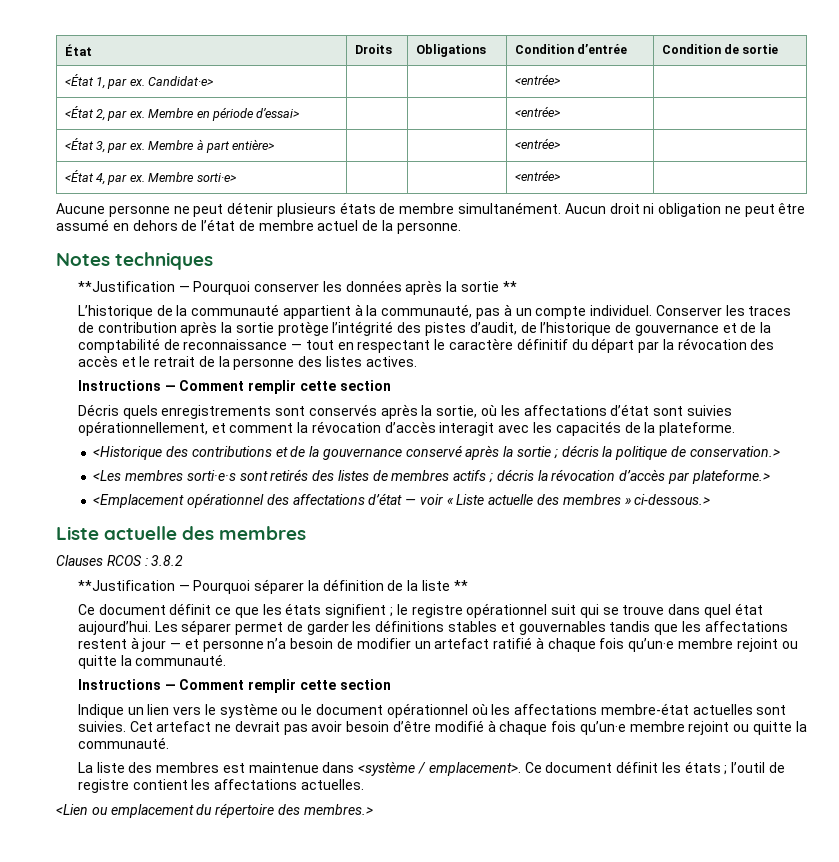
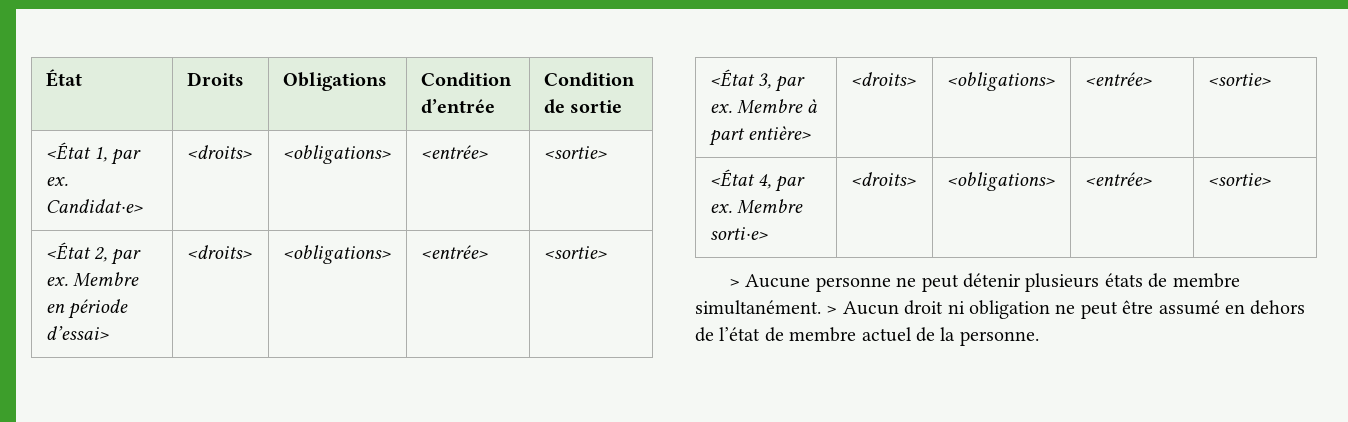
- <État 1, par ex. Candidat·e> | | | <entrée> |
+ <État 1, par ex. Candidat·e> | <droits> | <obligations> | <entrée> | <sortie>
- <État 2, par ex. Membre en période d’essai> | | | <entrée> |
+ <État 2, par ex. Membre en période d’essai> | <droits> | <obligations> | <entrée> | <sortie>
- <État 3, par ex. Membre à part entière> | | | <entrée> |
+ <État 3, par ex. Membre à part entière> | <droits> | <obligations> | <entrée> | <sortie>
- <État 4, par ex. Membre sorti·e> | | | <entrée> |
- Aucune personne ne peut détenir plusieurs états de membre simultanément.
+ <État 4, par ex. Membre sorti·e> | <droits> | <obligations> | <entrée> | <sortie>
+ > Aucune personne ne peut détenir plusieurs états de membre simultanément.
- Aucun droit ni obligation ne peut être assumé en dehors de l’état de membre actuel de la personne.
+ > Aucun droit ni obligation ne peut être assumé en dehors de l’état de membre actuel de la personne.
- Notes techniques
- **Justification — Pourquoi conserver les données après la sortie **
- L’historique de la communauté appartient à la communauté, pas à un compte individuel. Conserver les traces de contribution après la sortie protège l’intégrité des pistes d’audit, de l’historique de gouvernance et de la comptabilité de reconnaissance — tout en respectant le caractère définitif du départ par la révocation des accès et le retrait de la personne des listes actives.
- Instructions — Comment remplir cette section
- Décris quels enregistrements sont conservés après la sortie, où les affectations d’état sont suivies opérationnellement, et comment la révocation d’accès interagit avec les capacités de la plateforme.
- <Historique des contributions et de la gouvernance conservé après la sortie ; décris la politique de conservation.>
- <Les membres sorti·e·s sont retirés des listes de membres actifs ; décris la révocation d’accès par plateforme.>
- <Emplacement opérationnel des affectations d’état — voir « Liste actuelle des membres » ci-dessous.>
- Liste actuelle des membres
- Clauses RCOS : 3.8.2
- **Justification — Pourquoi séparer la définition de la liste **
- Ce document définit ce que les états signifient ; le registre opérationnel suit qui se trouve dans quel état aujourd’hui. Les séparer permet de garder les définitions stables et gouvernables tandis que les affectations restent à jour — et personne n’a besoin de modifier un artefact ratifié à chaque fois qu’un·e membre rejoint ou quitte la communauté.
- Instructions — Comment remplir cette section
- Indique un lien vers le système ou le document opérationnel où les affectations membre-état actuelles sont suivies. Cet artefact ne devrait pas avoir besoin d’être modifié à chaque fois qu’un·e membre rejoint ou quitte la communauté.
- La liste des membres est maintenue dans <système / emplacement>. Ce document définit les états ; l’outil de registre contient les affectations actuelles.
- <Lien ou emplacement du répertoire des membres.>

